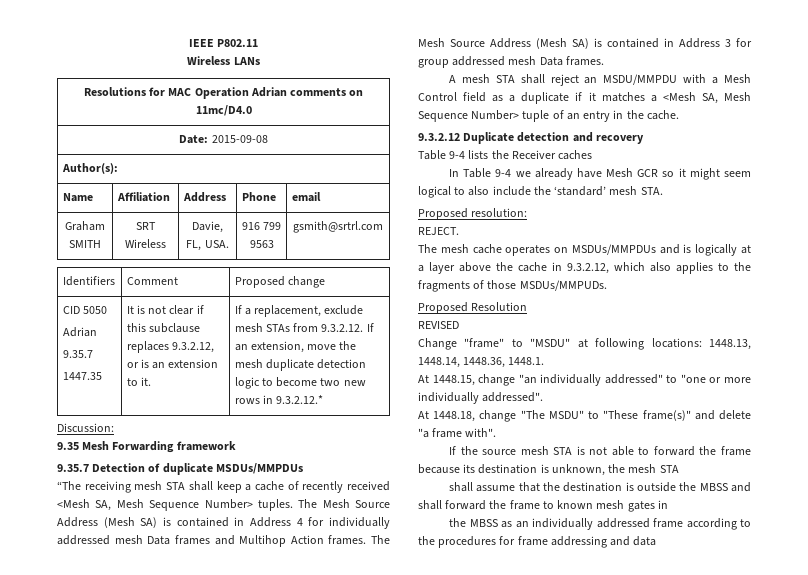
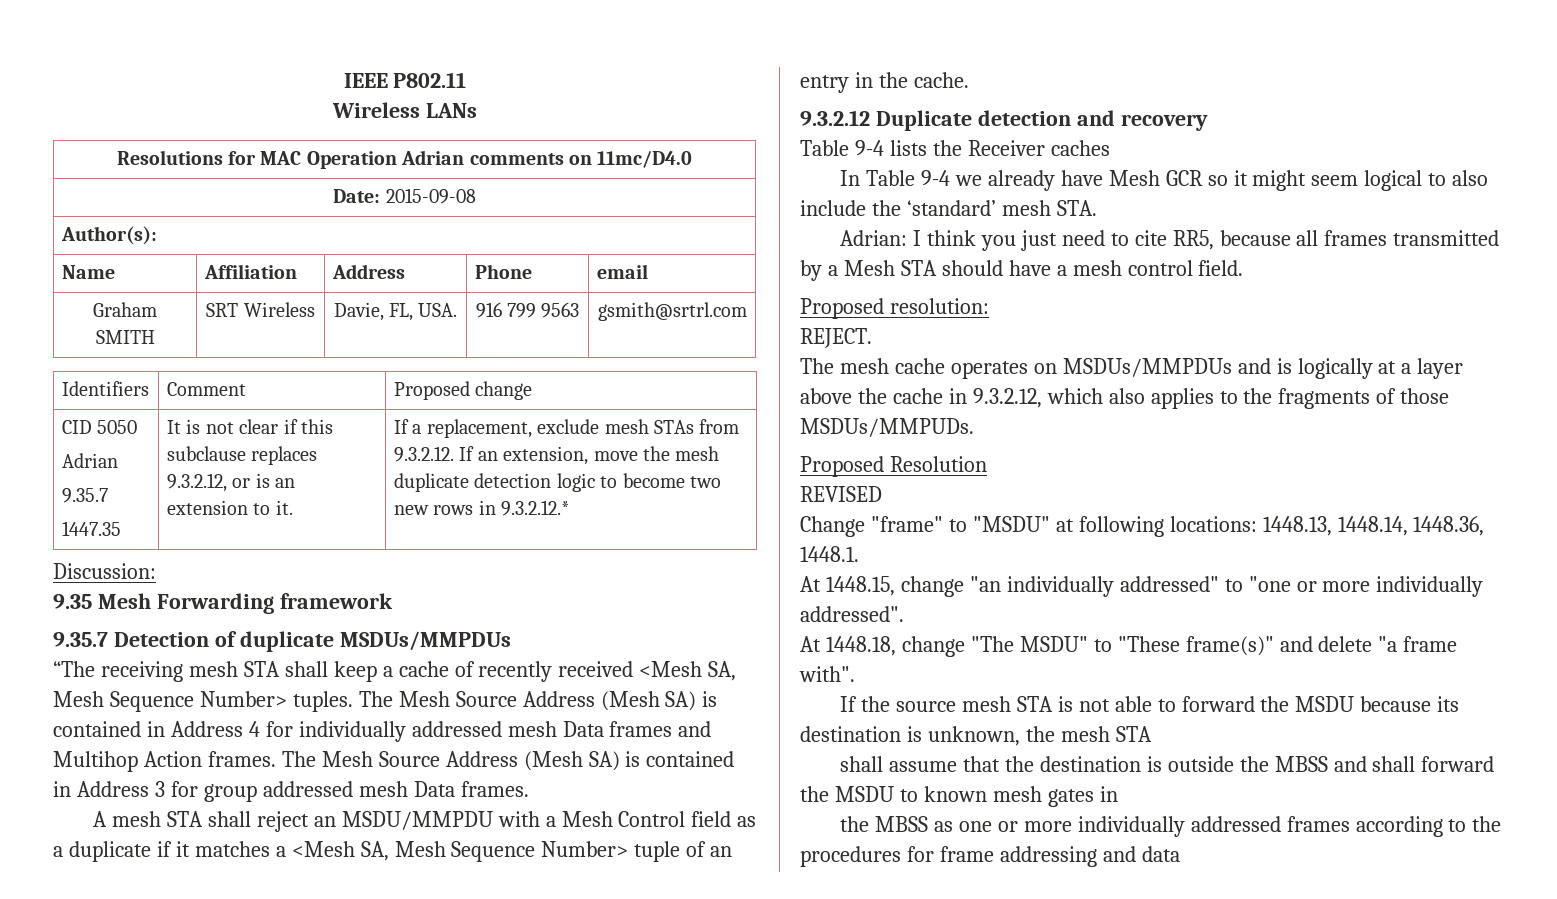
+ Adrian: I think you just need to cite RR5, because all frames transmitted by a Mesh STA should have a mesh control field.
- If the source mesh STA is not able to forward the frame because its destination is unknown, the mesh STA
+ If the source mesh STA is not able to forward the MSDU because its destination is unknown, the mesh STA
- shall assume that the destination is outside the MBSS and shall forward the frame to known mesh gates in
+ shall assume that the destination is outside the MBSS and shall forward the MSDU to known mesh gates in
- the MBSS as an individually addressed frame according to the procedures for frame addressing and data
+ the MBSS as one or more individually addressed frames according to the procedures for frame addressing and data

